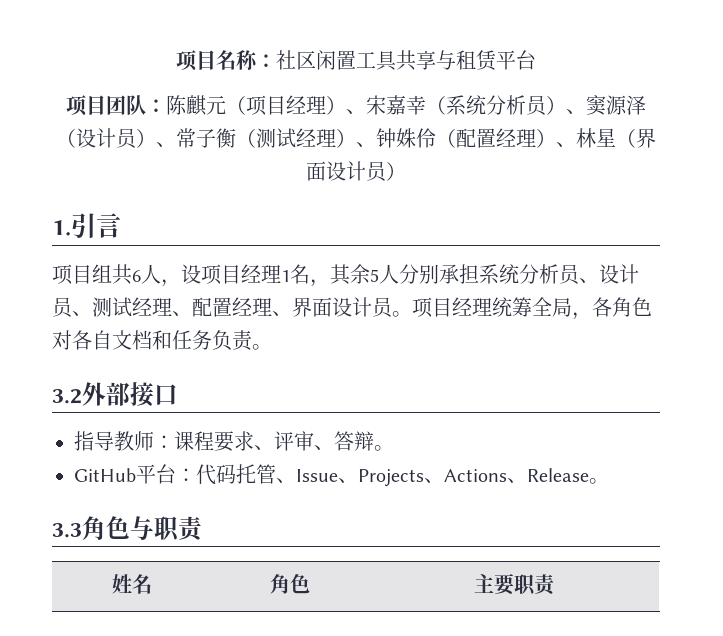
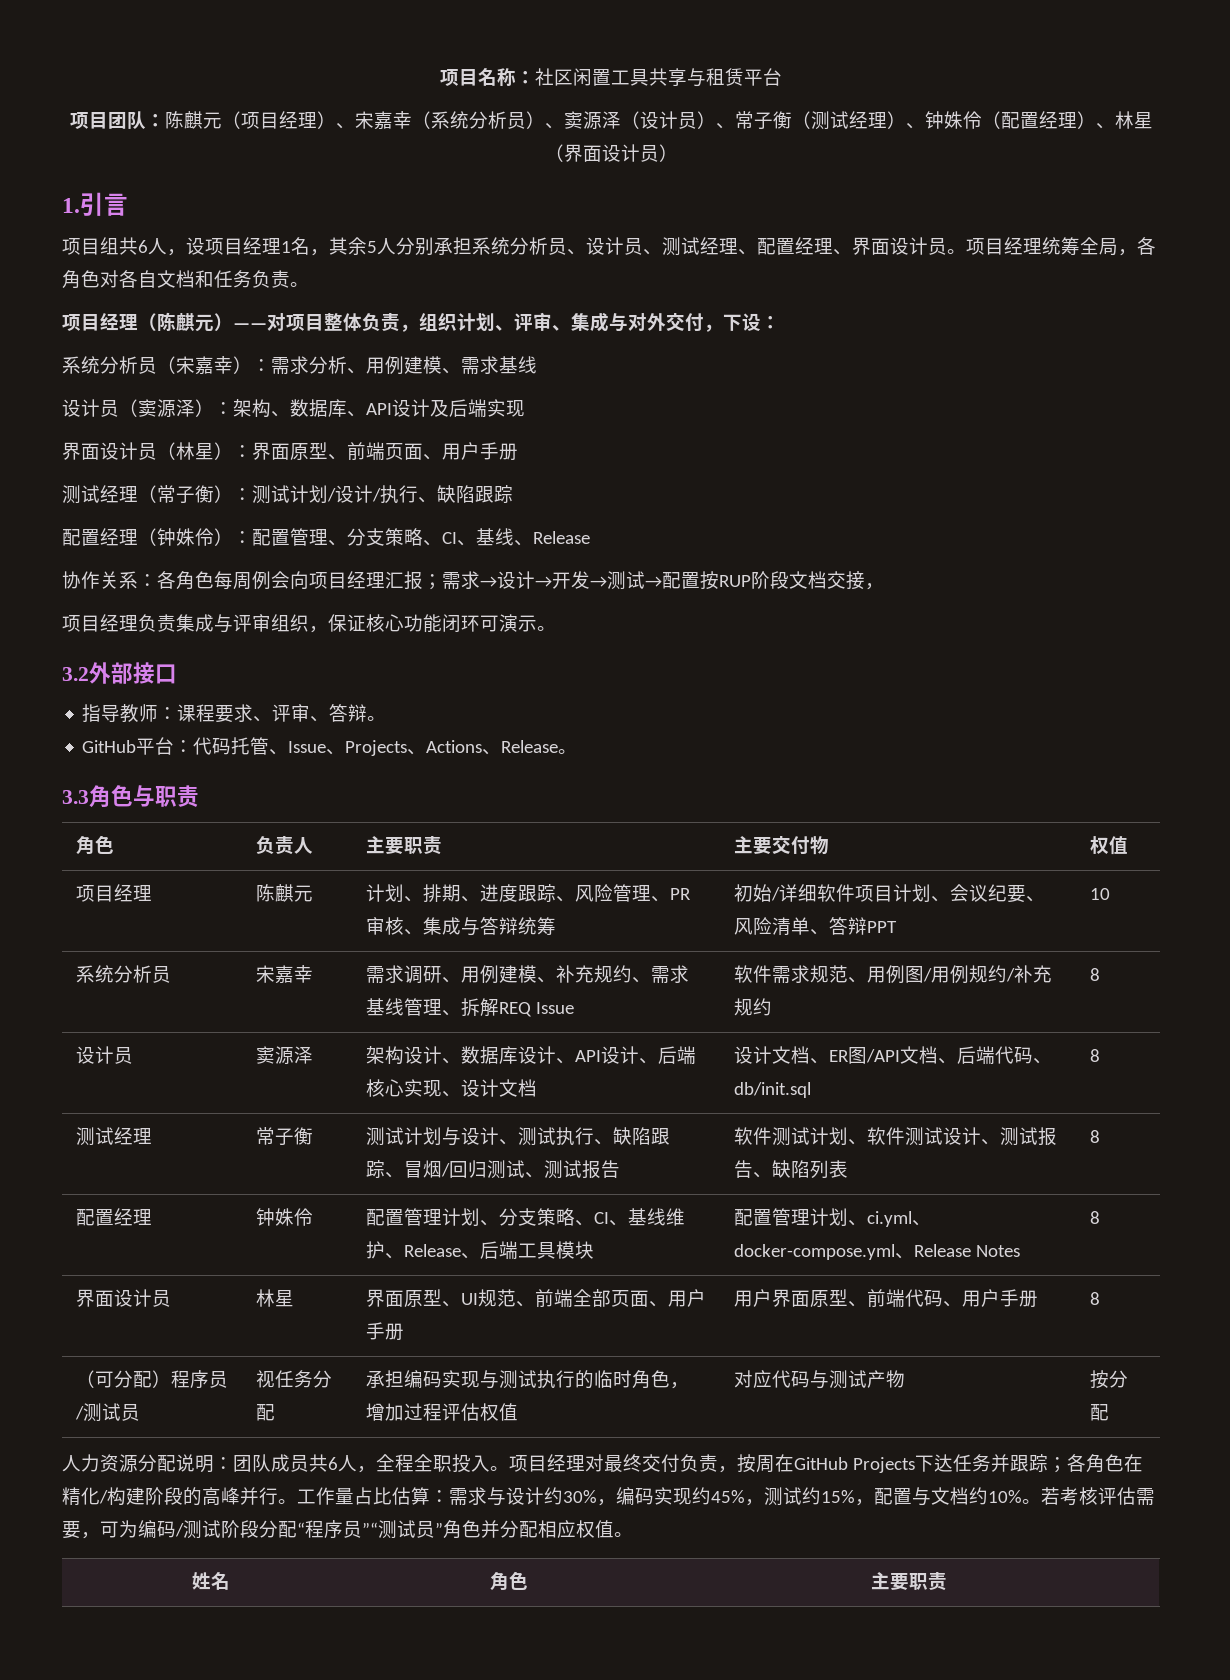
+ 项目经理（陈麒元）——对项目整体负责，组织计划、评审、集成与对外交付，下设：
+ 系统分析员（宋嘉幸）：需求分析、用例建模、需求基线
+ 设计员（窦源泽）：架构、数据库、API设计及后端实现
+ 界面设计员（林星）：界面原型、前端页面、用户手册
+ 测试经理（常子衡）：测试计划/设计/执行、缺陷跟踪
+ 配置经理（钟姝伶）：配置管理、分支策略、CI、基线、Release
+ 协作关系：各角色每周例会向项目经理汇报；需求→设计→开发→测试→配置按RUP阶段文档交接，
+ 项目经理负责集成与评审组织，保证核心功能闭环可演示。
+ 角色 | 负责人 | 主要职责 | 主要交付物 | 权值
+ 项目经理 | 陈麒元 | 计划、排期、进度跟踪、风险管理、PR审核、集成与答辩统筹 | 初始/详细软件项目计划、会议纪要、风险清单、答辩PPT | 10
+ 系统分析员 | 宋嘉幸 | 需求调研、用例建模、补充规约、需求基线管理、拆解REQ Issue | 软件需求规范、用例图/用例规约/补充规约 | 8
+ 设计员 | 窦源泽 | 架构设计、数据库设计、API设计、后端核心实现、设计文档 | 设计文档、ER图/API文档、后端代码、db/init.sql | 8
+ 测试经理 | 常子衡 | 测试计划与设计、测试执行、缺陷跟踪、冒烟/回归测试、测试报告 | 软件测试计划、软件测试设计、测试报告、缺陷列表 | 8
+ 配置经理 | 钟姝伶 | 配置管理计划、分支策略、CI、基线维护、Release、后端工具模块 | 配置管理计划、ci.yml、docker-compose.yml、Release Notes | 8
+ 界面设计员 | 林星 | 界面原型、UI规范、前端全部页面、用户手册 | 用户界面原型、前端代码、用户手册 | 8
+ （可分配）程序员/测试员 | 视任务分配 | 承担编码实现与测试执行的临时角色，增加过程评估权值 | 对应代码与测试产物 | 按分配
+ 人力资源分配说明：团队成员共6人，全程全职投入。项目经理对最终交付负责，按周在GitHub Projects下达任务并跟踪；各角色在精化/构建阶段的高峰并行。工作量占比估算：需求与设计约30%，编码实现约45%，测试约15%，配置与文档约10%。若考核评估需要，可为编码/测试阶段分配“程序员”“测试员”角色并分配相应权值。

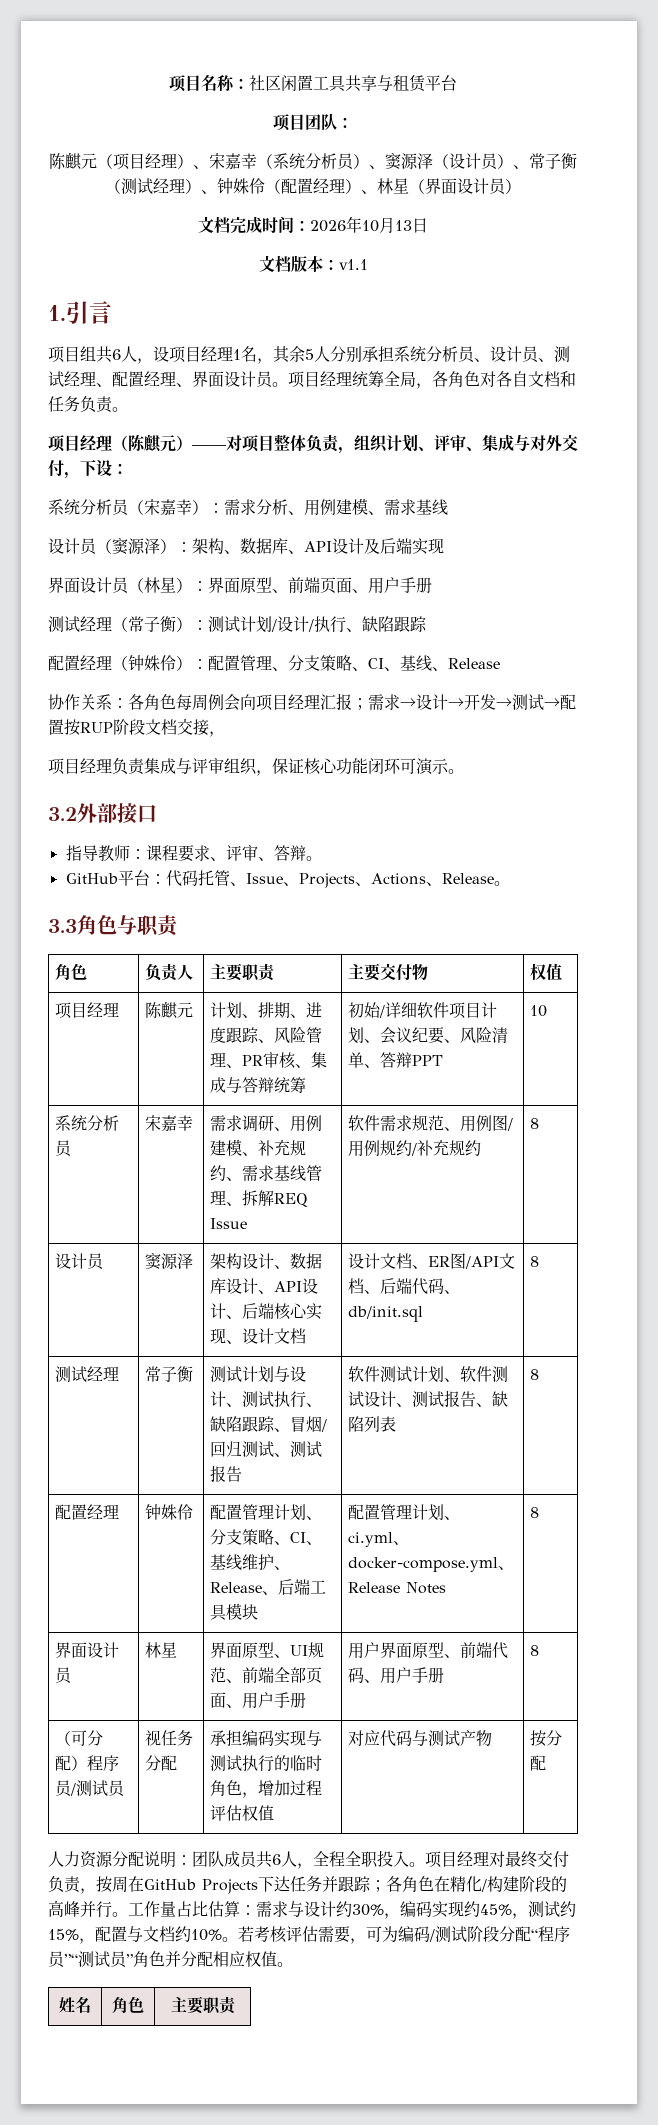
- 项目团队：陈麒元（项目经理）、宋嘉幸（系统分析员）、窦源泽（设计员）、常子衡（测试经理）、钟姝伶（配置经理）、林星（界面设计员）
+ 项目团队：
+ 陈麒元（项目经理）、宋嘉幸（系统分析员）、窦源泽（设计员）、常子衡（测试经理）、钟姝伶（配置经理）、林星（界面设计员）
+ 文档完成时间：2026年10月13日
+ 文档版本：v1.1

